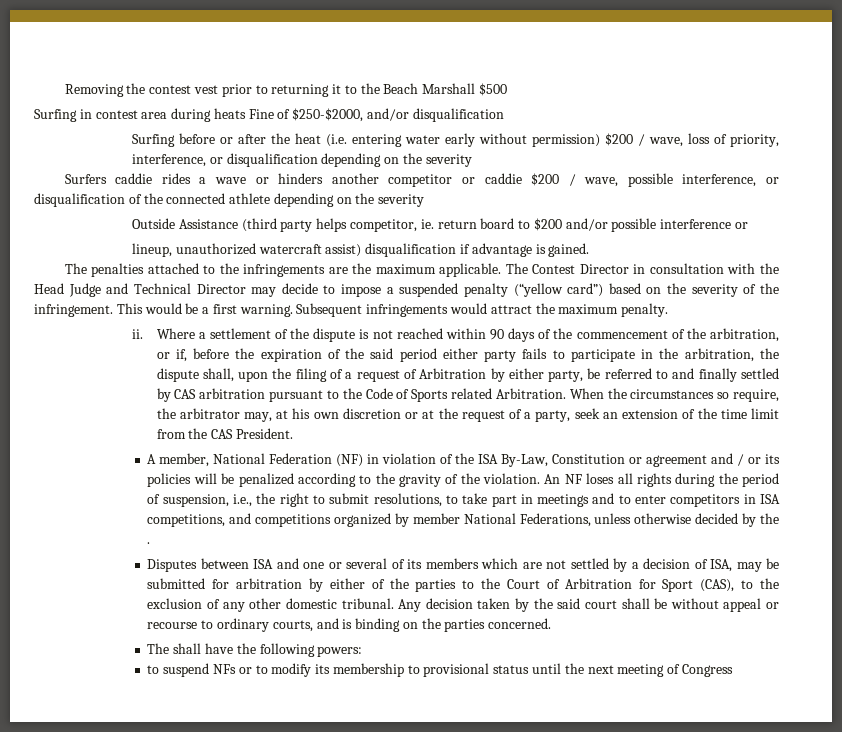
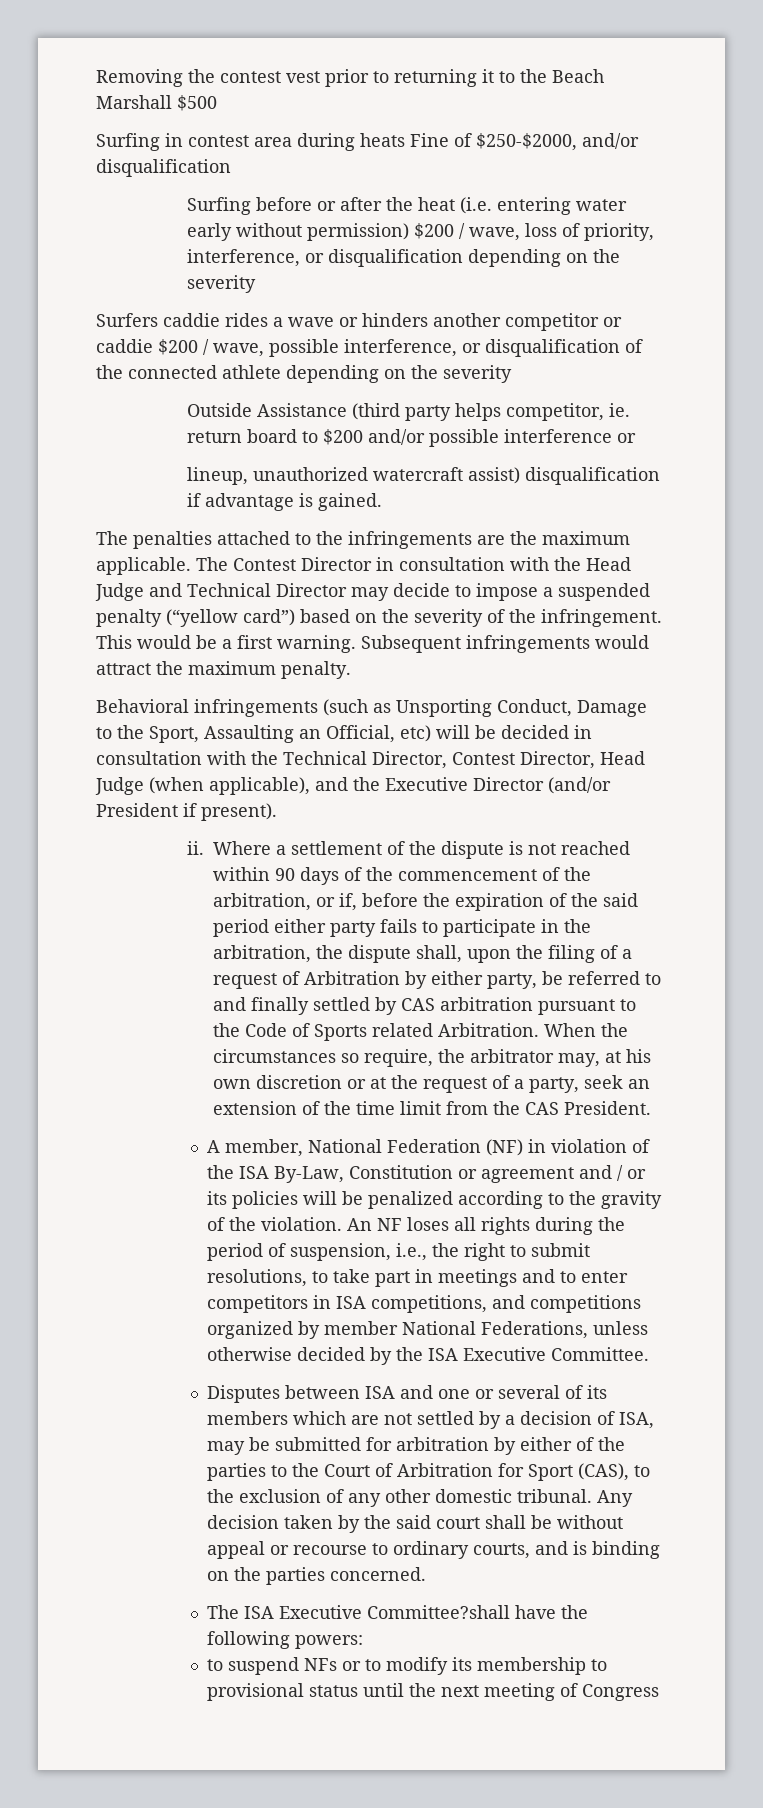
+ Behavioral infringements (such as Unsporting Conduct, Damage to the Sport, Assaulting an Official, etc) will be decided in consultation with the Technical Director, Contest Director, Head Judge (when applicable), and the Executive Director (and/or President if present).
- An NF loses all rights during the period of suspension, i.e., the right to submit resolutions, to take part in meetings and to enter competitors in ISA competitions, and competitions organized by member National Federations, unless otherwise decided by the .
+ An NF loses all rights during the period of suspension, i.e., the right to submit resolutions, to take part in meetings and to enter competitors in ISA competitions, and competitions organized by member National Federations, unless otherwise decided by the ISA Executive Committee.
- The shall have the following powers:
+ The ISA Executive Committee?shall have the following powers:

